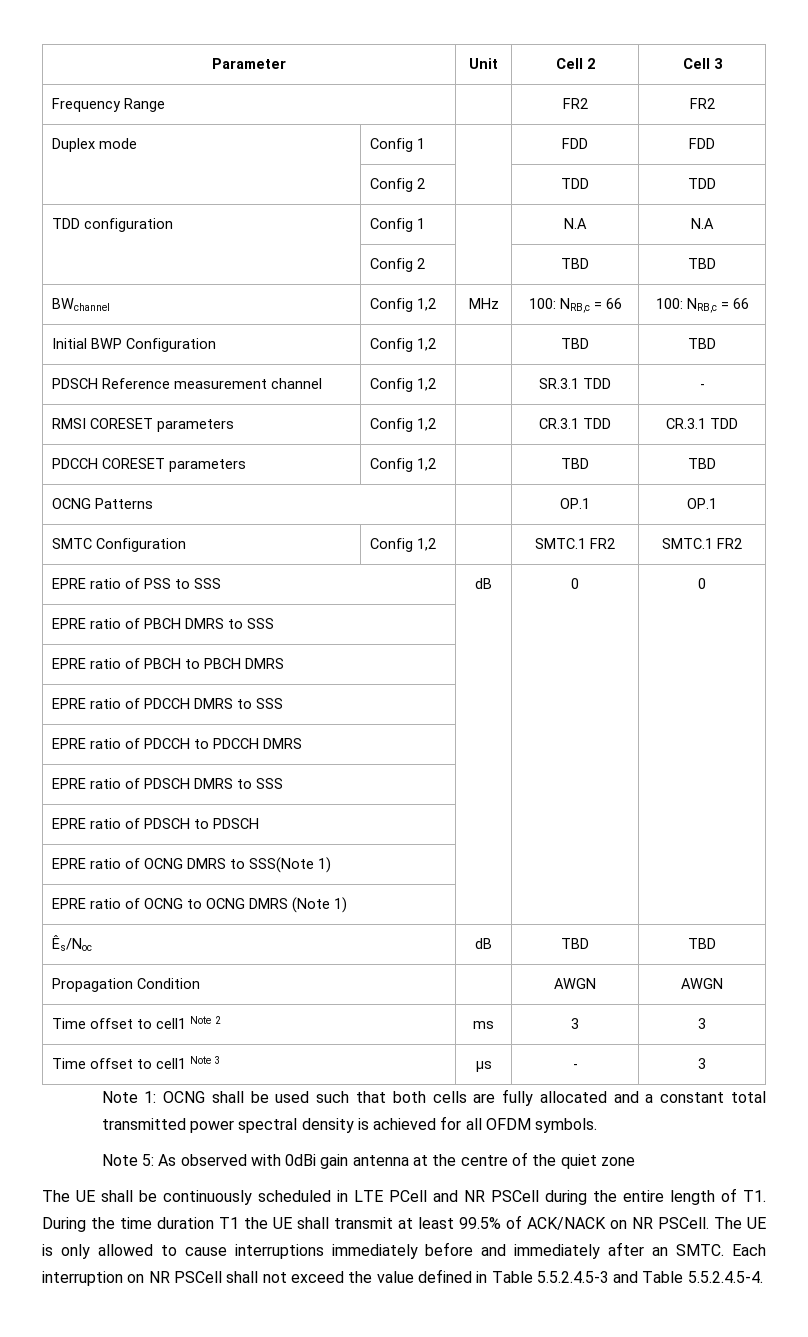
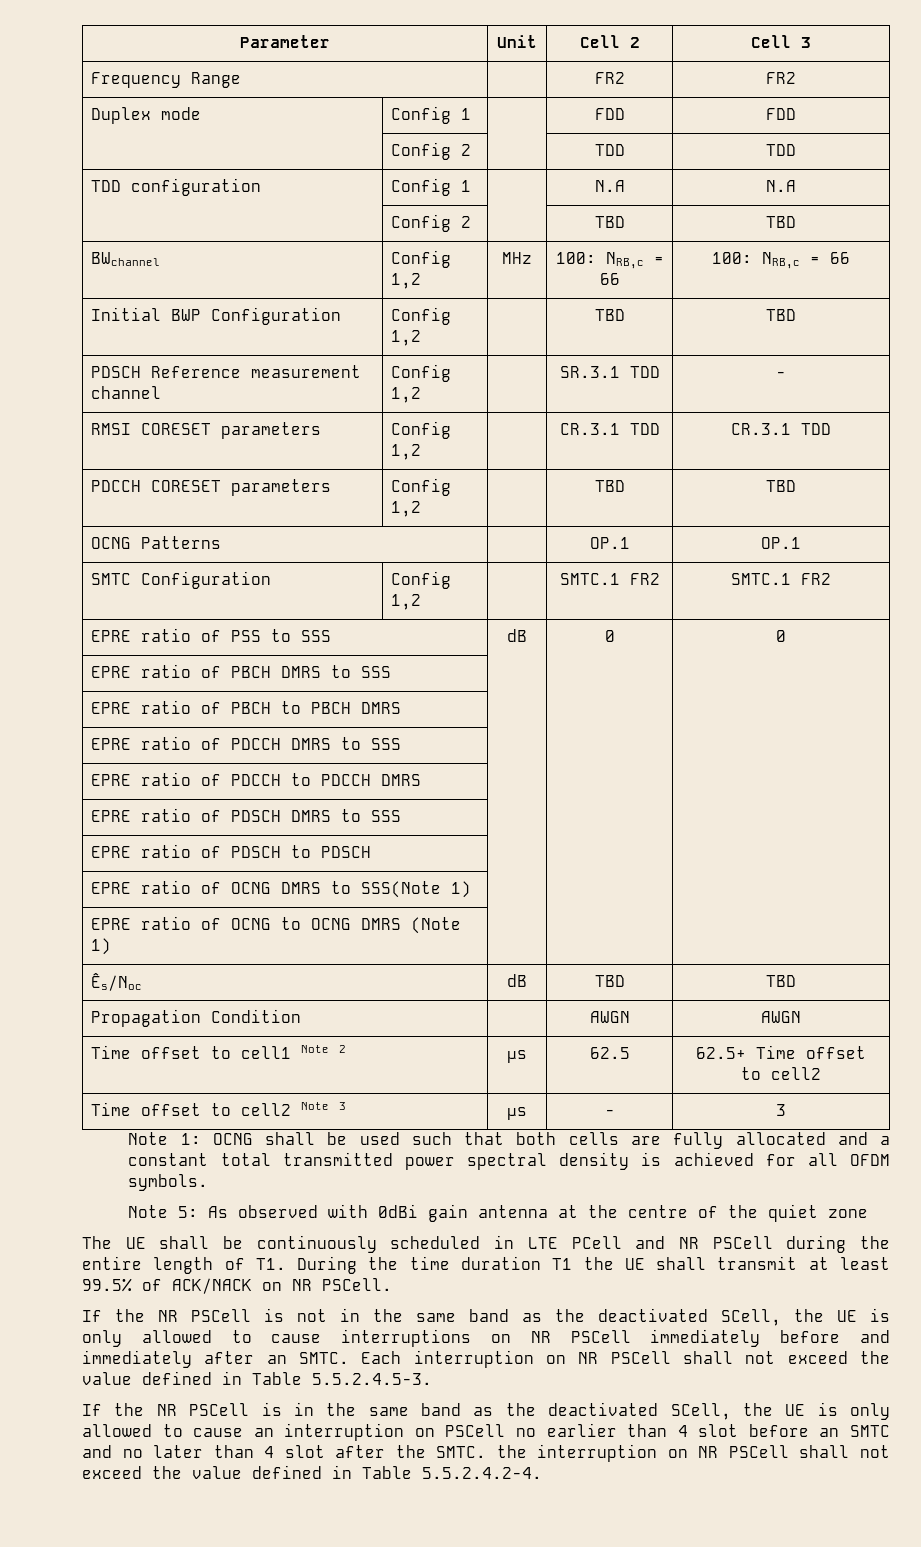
- Time offset to cell1 Note 2 | ms | 3 | 3
- Time offset to cell1 Note 3 | μs | - | 3
+ Time offset to cell1 Note 2 | μs | 62.5 | 62.5+ Time offset to cell2
+ Time offset to cell2 Note 3 | μs | - | 3
- The UE shall be continuously scheduled in LTE PCell and NR PSCell during the entire length of T1. During the time duration T1 the UE shall transmit at least 99.5% of ACK/NACK on NR PSCell. The UE is only allowed to cause interruptions immediately before and immediately after an SMTC.
+ The UE shall be continuously scheduled in LTE PCell and NR PSCell during the entire length of T1. During the time duration T1 the UE shall transmit at least 99.5% of ACK/NACK on NR PSCell.
+ If the NR PSCell is not in the same band as the deactivated SCell, the UE is only allowed to cause interruptions on NR PSCell immediately before and immediately after an SMTC.
- Each interruption on NR PSCell shall not exceed the value defined in Table 5.5.2.4.5-3 and Table 5.5.2.4.5-4.
+ Each interruption on NR PSCell shall not exceed the value defined in Table 5.5.2.4.5-3.
+ If the NR PSCell is in the same band as the deactivated SCell, the UE is only allowed to cause an interruption on PSCell no earlier than 4 slot before an SMTC and no later than 4 slot after the SMTC. the interruption on NR PSCell shall not exceed the value defined in Table 5.5.2.4.2-4.

